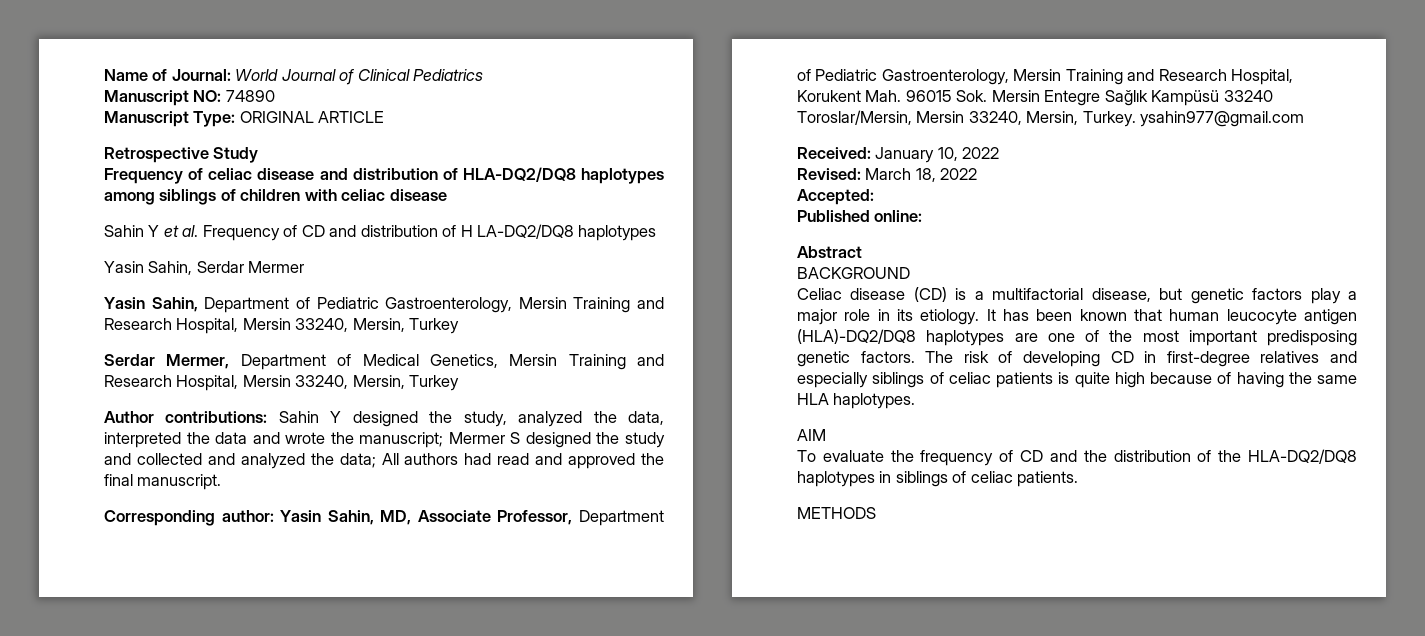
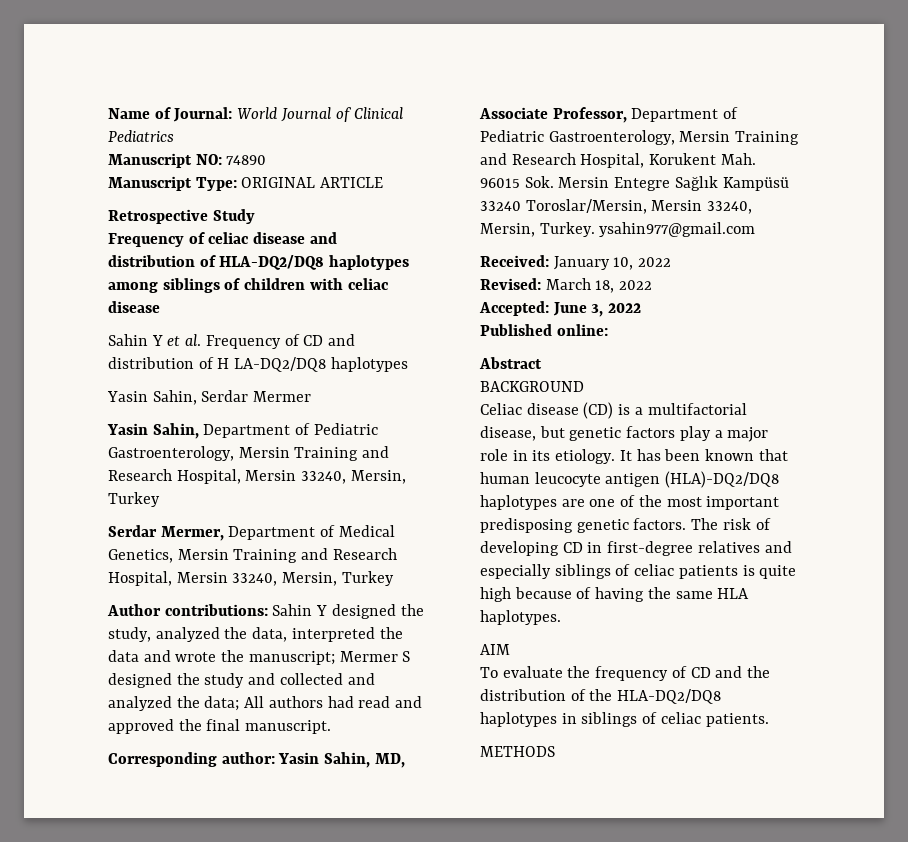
- Accepted:
+ Accepted: June 3, 2022

